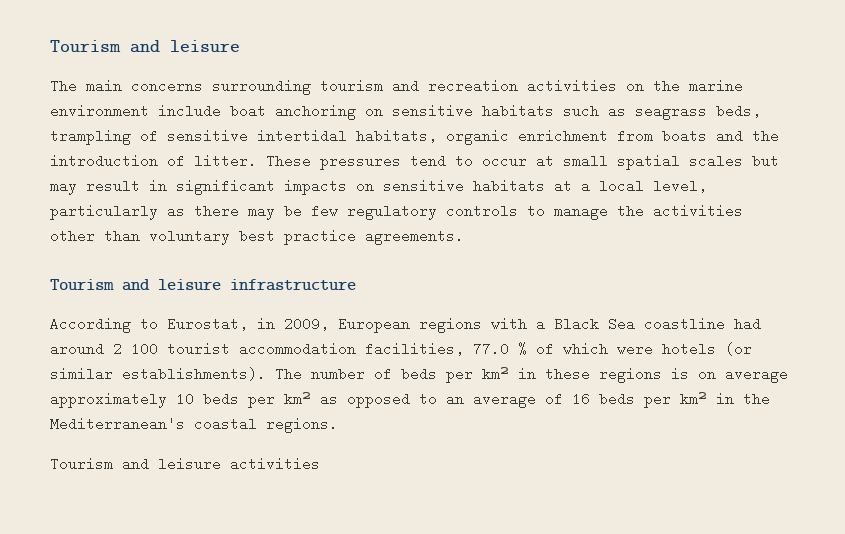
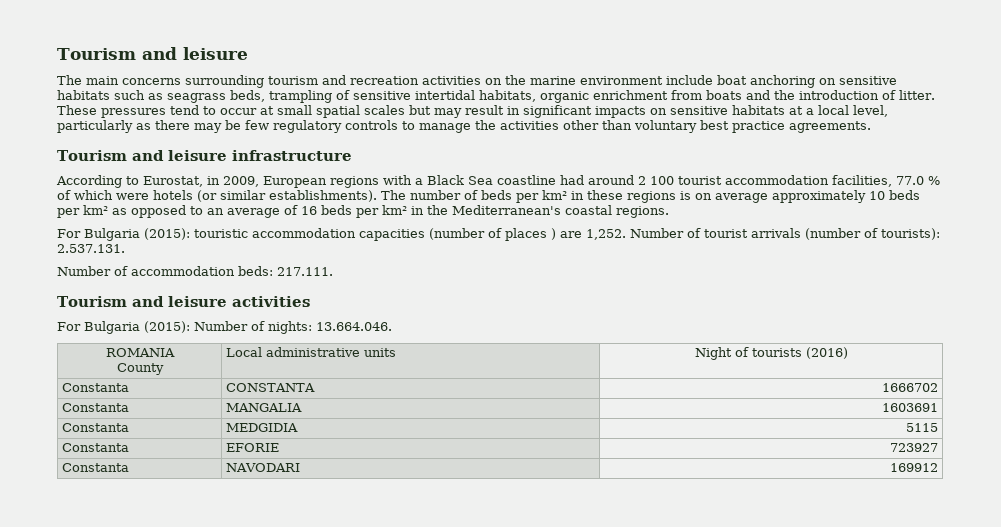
+ For Bulgaria (2015): touristic accommodation capacities (number of places ) are 1,252. Number of tourist arrivals (number of tourists): 2.537.131.
+ Number of accommodation beds: 217.111.
  Tourism and leisure activities
+ For Bulgaria (2015): Number of nights: 13.664.046.
+ ROMANIA
+ County | Local administrative units | Night of tourists (2016)
+ Constanta | CONSTANTA | 1666702
+ Constanta | MANGALIA | 1603691
+ Constanta | MEDGIDIA | 5115
+ Constanta | EFORIE | 723927
+ Constanta | NAVODARI | 169912

